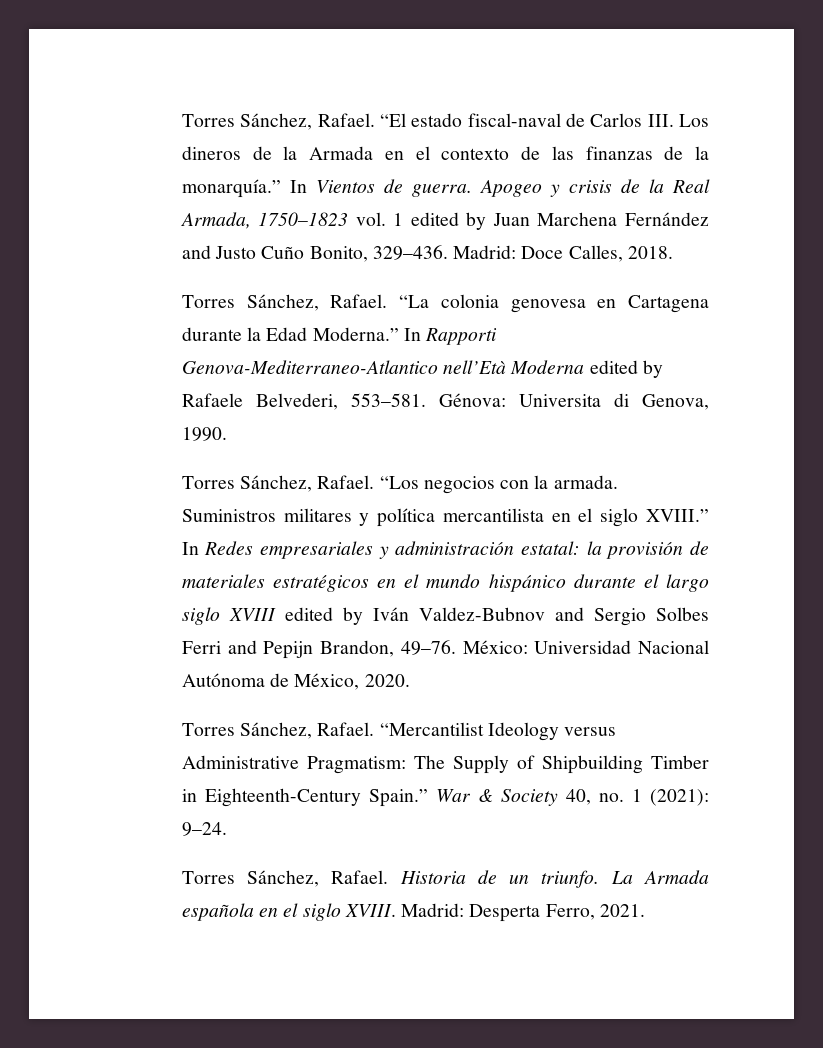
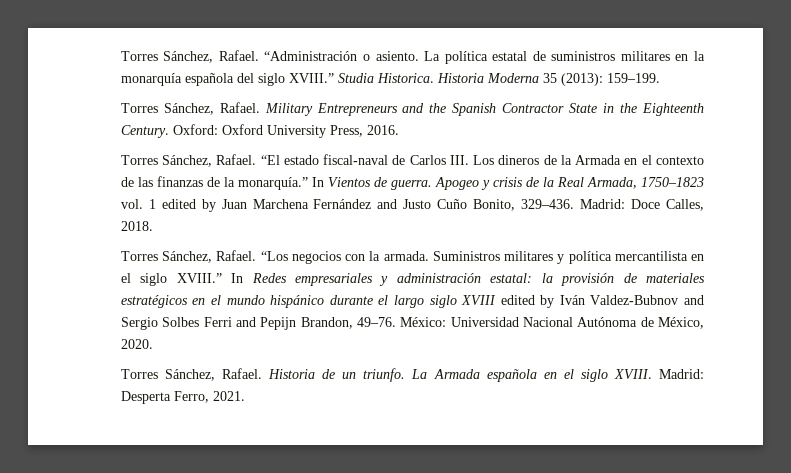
+ Torres Sánchez, Rafael. “Administración o asiento. La política estatal de suministros militares en la monarquía española del siglo XVIII.” Studia Historica. Historia Moderna 35 (2013): 159–199.
+ Torres Sánchez, Rafael. Military Entrepreneurs and the Spanish Contractor State in the Eighteenth Century. Oxford: Oxford University Press, 2016.
- Torres Sánchez, Rafael. “La colonia genovesa en Cartagena durante la Edad Moderna.” In Rapporti Genova-Mediterraneo-Atlantico nell’Età Moderna edited by Rafaele Belvederi, 553–581. Génova: Universita di Genova, 1990.
- Torres Sánchez, Rafael. “Mercantilist Ideology versus Administrative Pragmatism: The Supply of Shipbuilding Timber in Eighteenth-Century Spain.” War & Society 40, no. 1 (2021): 9–24.

